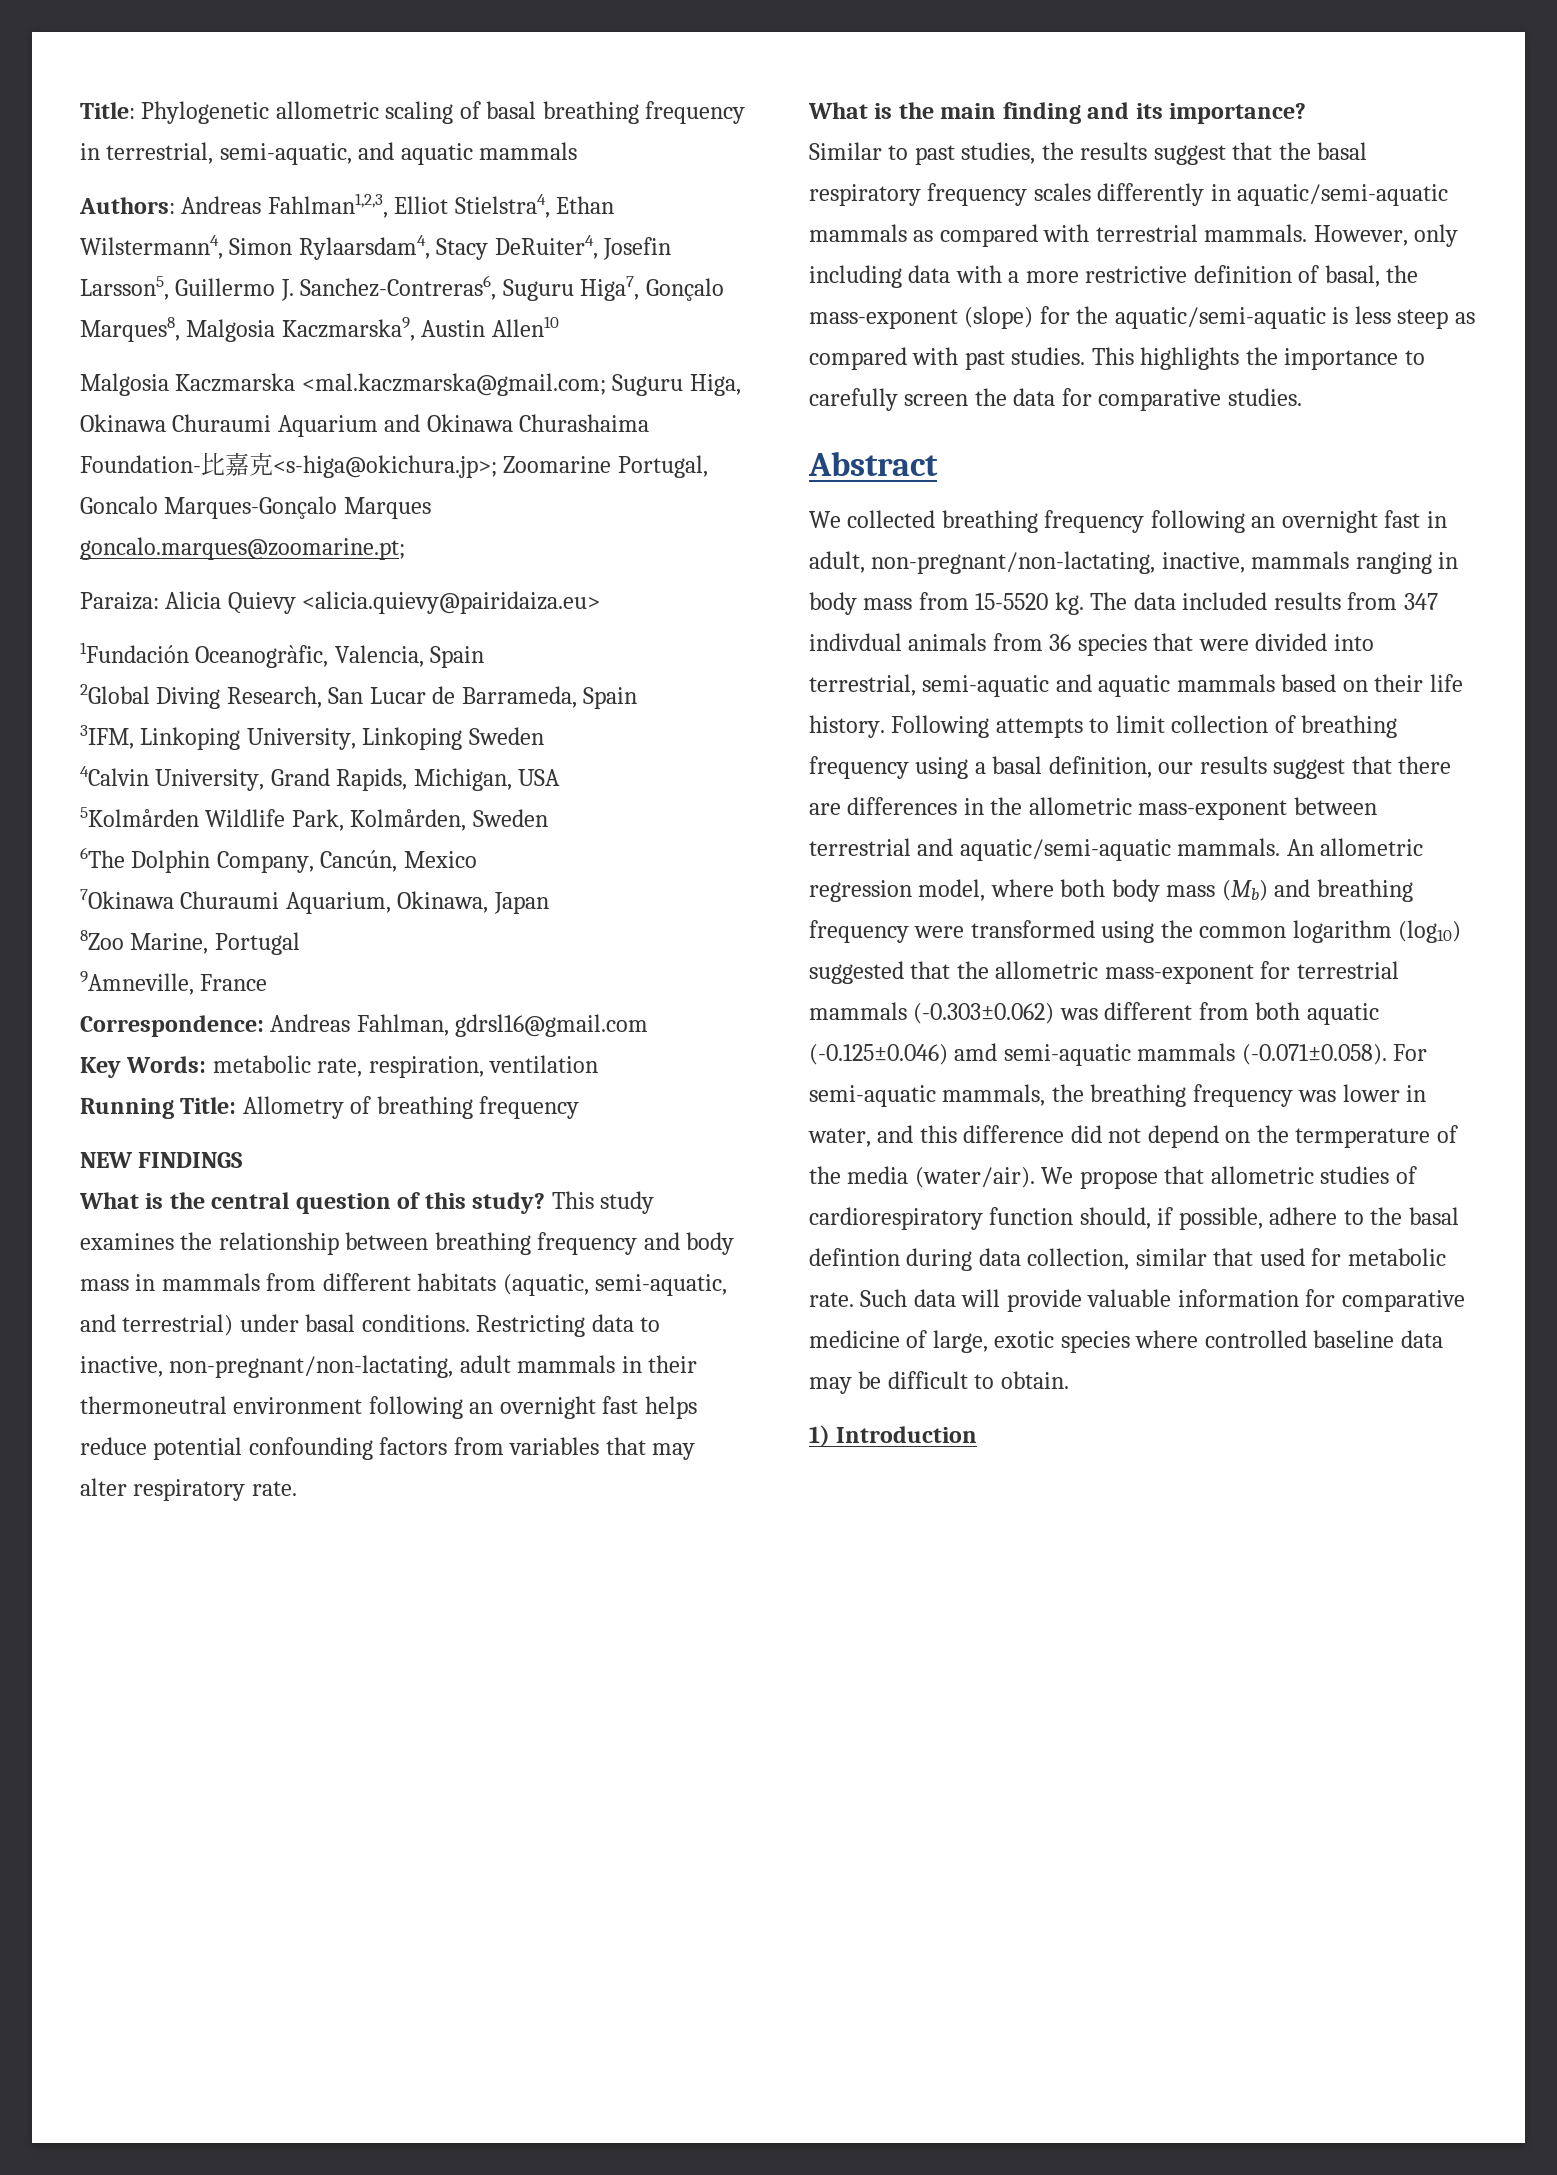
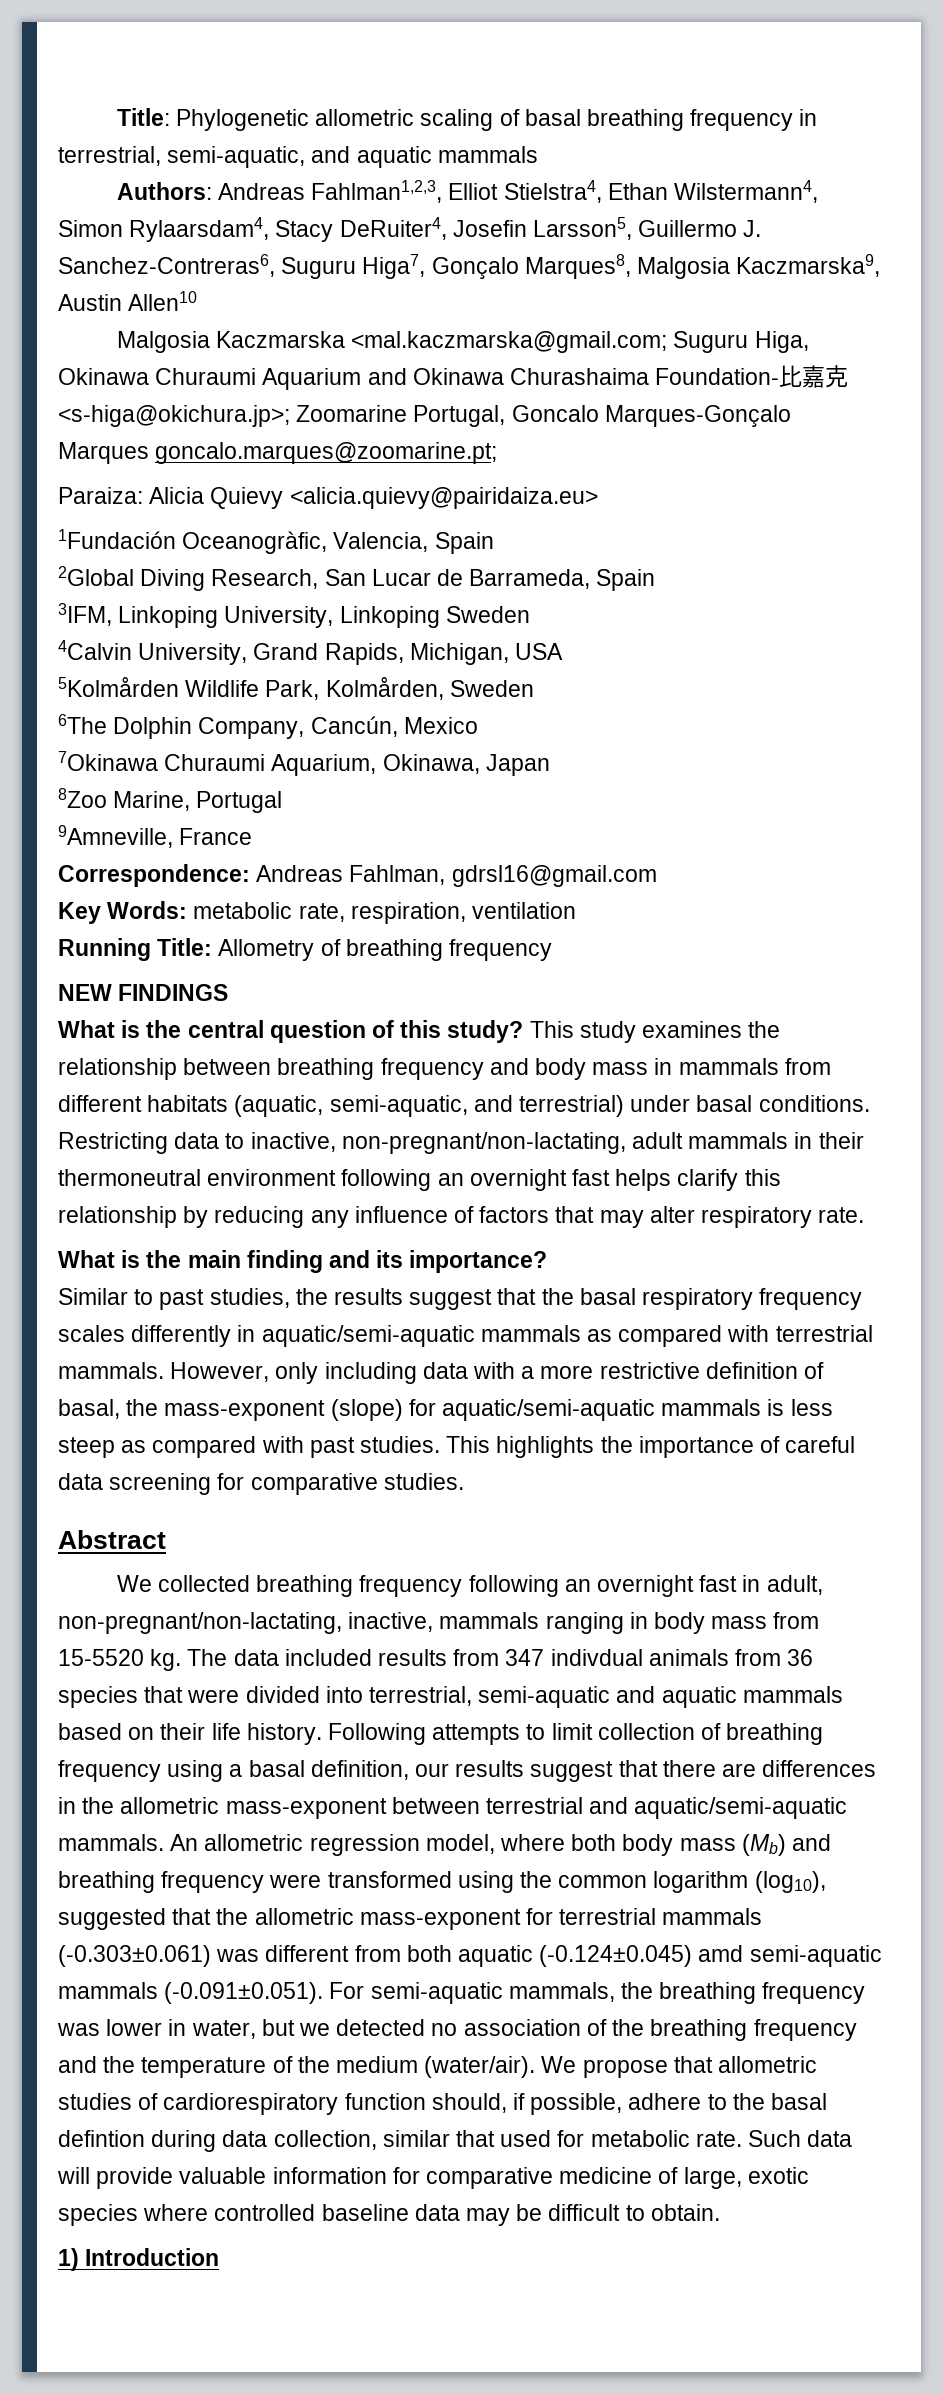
- Restricting data to inactive, non-pregnant/non-lactating, adult mammals in their thermoneutral environment following an overnight fast helps reduce potential confounding factors from variables that may alter respiratory rate.
+ Restricting data to inactive, non-pregnant/non-lactating, adult mammals in their thermoneutral environment following an overnight fast helps clarify this relationship by reducing any influence of factors that may alter respiratory rate.
- However, only including data with a more restrictive definition of basal, the mass-exponent (slope) for the aquatic/semi-aquatic is less steep as compared with past studies.
+ However, only including data with a more restrictive definition of basal, the mass-exponent (slope) for aquatic/semi-aquatic mammals is less steep as compared with past studies.
- This highlights the importance to carefully screen the data for comparative studies.
+ This highlights the importance of careful data screening for comparative studies.
- An allometric regression model, where both body mass (Mb) and breathing frequency were transformed using the common logarithm (log10) suggested that the allometric mass-exponent for terrestrial mammals (-0.303±0.062) was different from both aquatic (-0.125±0.046) amd semi-aquatic mammals (-0.071±0.058). For semi-aquatic mammals, the breathing frequency was lower in water, and this difference did not depend on the termperature of the media (water/air).
+ An allometric regression model, where both body mass (Mb) and breathing frequency were transformed using the common logarithm (log10), suggested that the allometric mass-exponent for terrestrial mammals (-0.303±0.061) was different from both aquatic (-0.124±0.045) amd semi-aquatic mammals (-0.091±0.051). For semi-aquatic mammals, the breathing frequency was lower in water, but we detected no association of the breathing frequency and the temperature of the medium (water/air).

